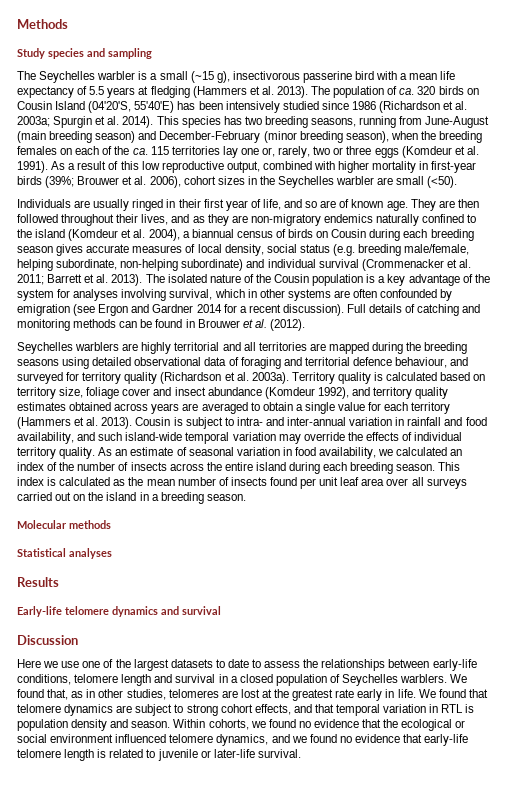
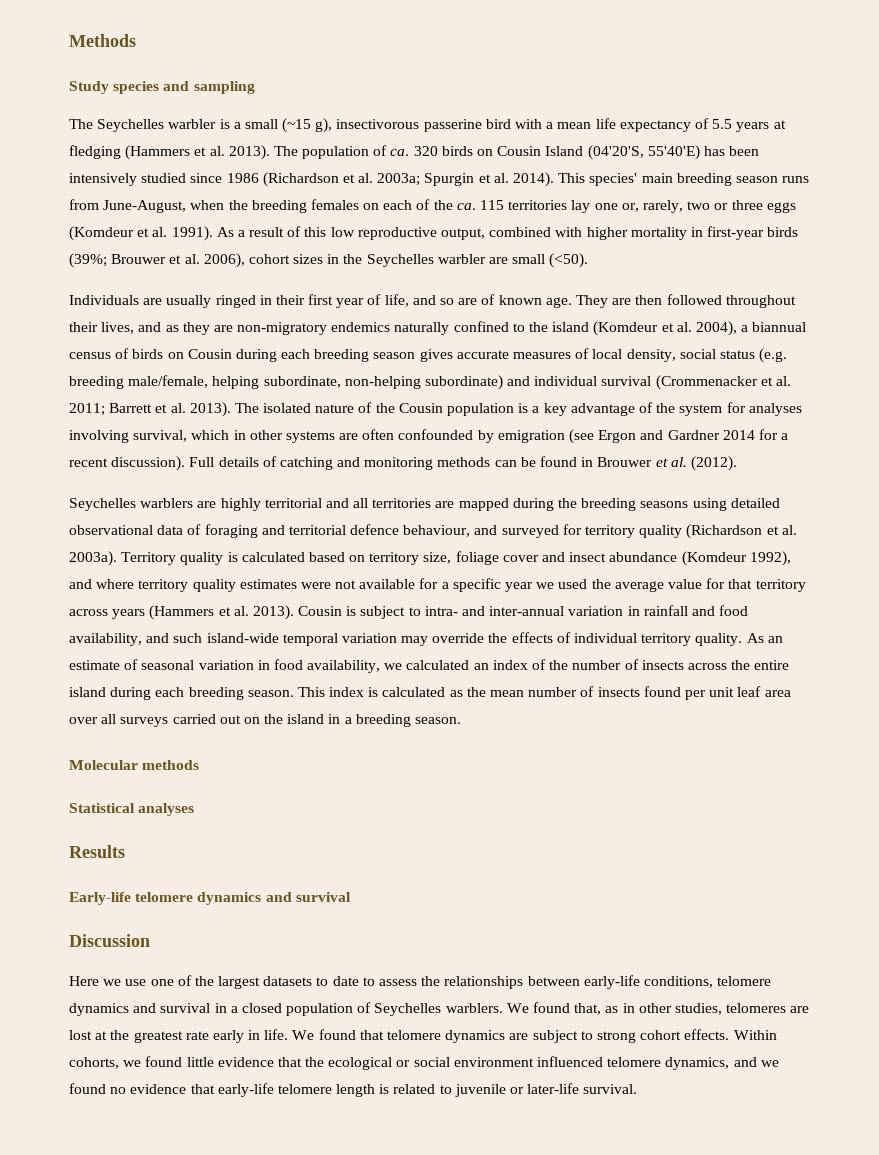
- This species has two breeding seasons, running from June-August (main breeding season) and December-February (minor breeding season), when the breeding females on each of the ca. 115 territories lay one or, rarely, two or three eggs (Komdeur et al. 1991).
+ This species' main breeding season runs from June-August, when the breeding females on each of the ca. 115 territories lay one or, rarely, two or three eggs (Komdeur et al. 1991).
- Territory quality is calculated based on territory size, foliage cover and insect abundance (Komdeur 1992), and territory quality estimates obtained across years are averaged to obtain a single value for each territory (Hammers et al. 2013).
+ Territory quality is calculated based on territory size, foliage cover and insect abundance (Komdeur 1992), and where territory quality estimates were not available for a specific year we used the average value for that territory across years (Hammers et al. 2013).
- Here we use one of the largest datasets to date to assess the relationships between early-life conditions, telomere length and survival in a closed population of Seychelles warblers.
+ Here we use one of the largest datasets to date to assess the relationships between early-life conditions, telomere dynamics and survival in a closed population of Seychelles warblers.
- We found that telomere dynamics are subject to strong cohort effects, and that temporal variation in RTL is population density and season.
+ We found that telomere dynamics are subject to strong cohort effects.
- Within cohorts, we found no evidence that the ecological or social environment influenced telomere dynamics, and we found no evidence that early-life telomere length is related to juvenile or later-life survival.
+ Within cohorts, we found little evidence that the ecological or social environment influenced telomere dynamics, and we found no evidence that early-life telomere length is related to juvenile or later-life survival.

